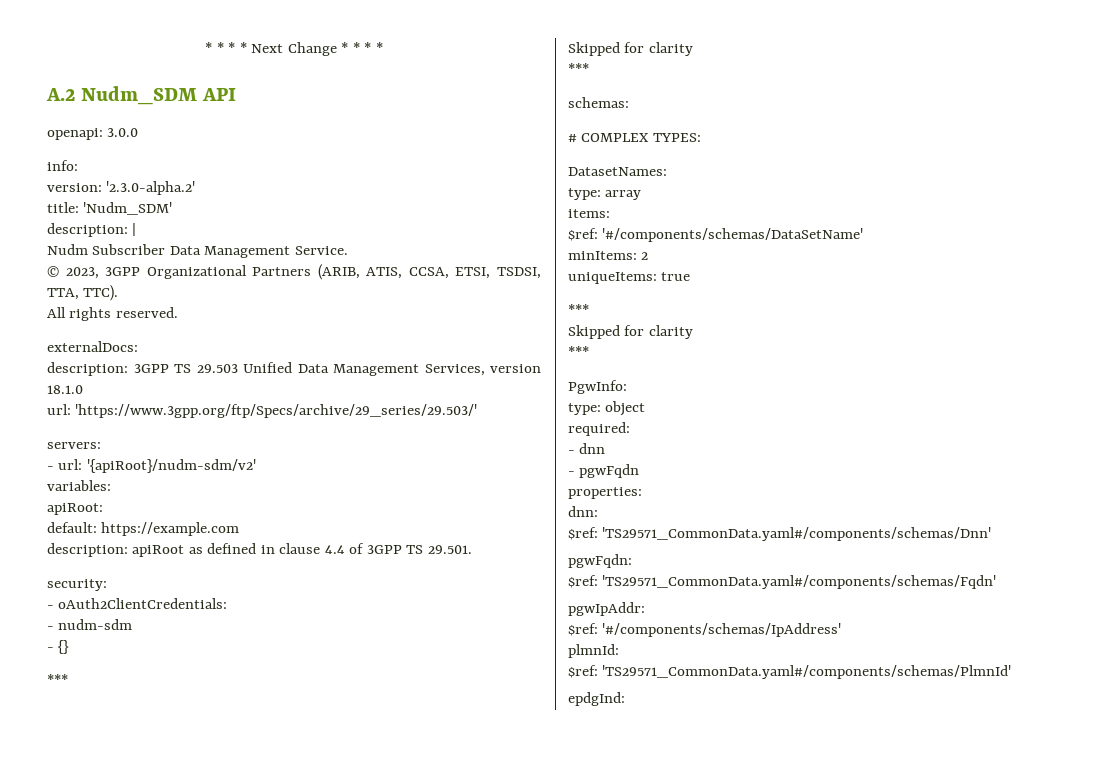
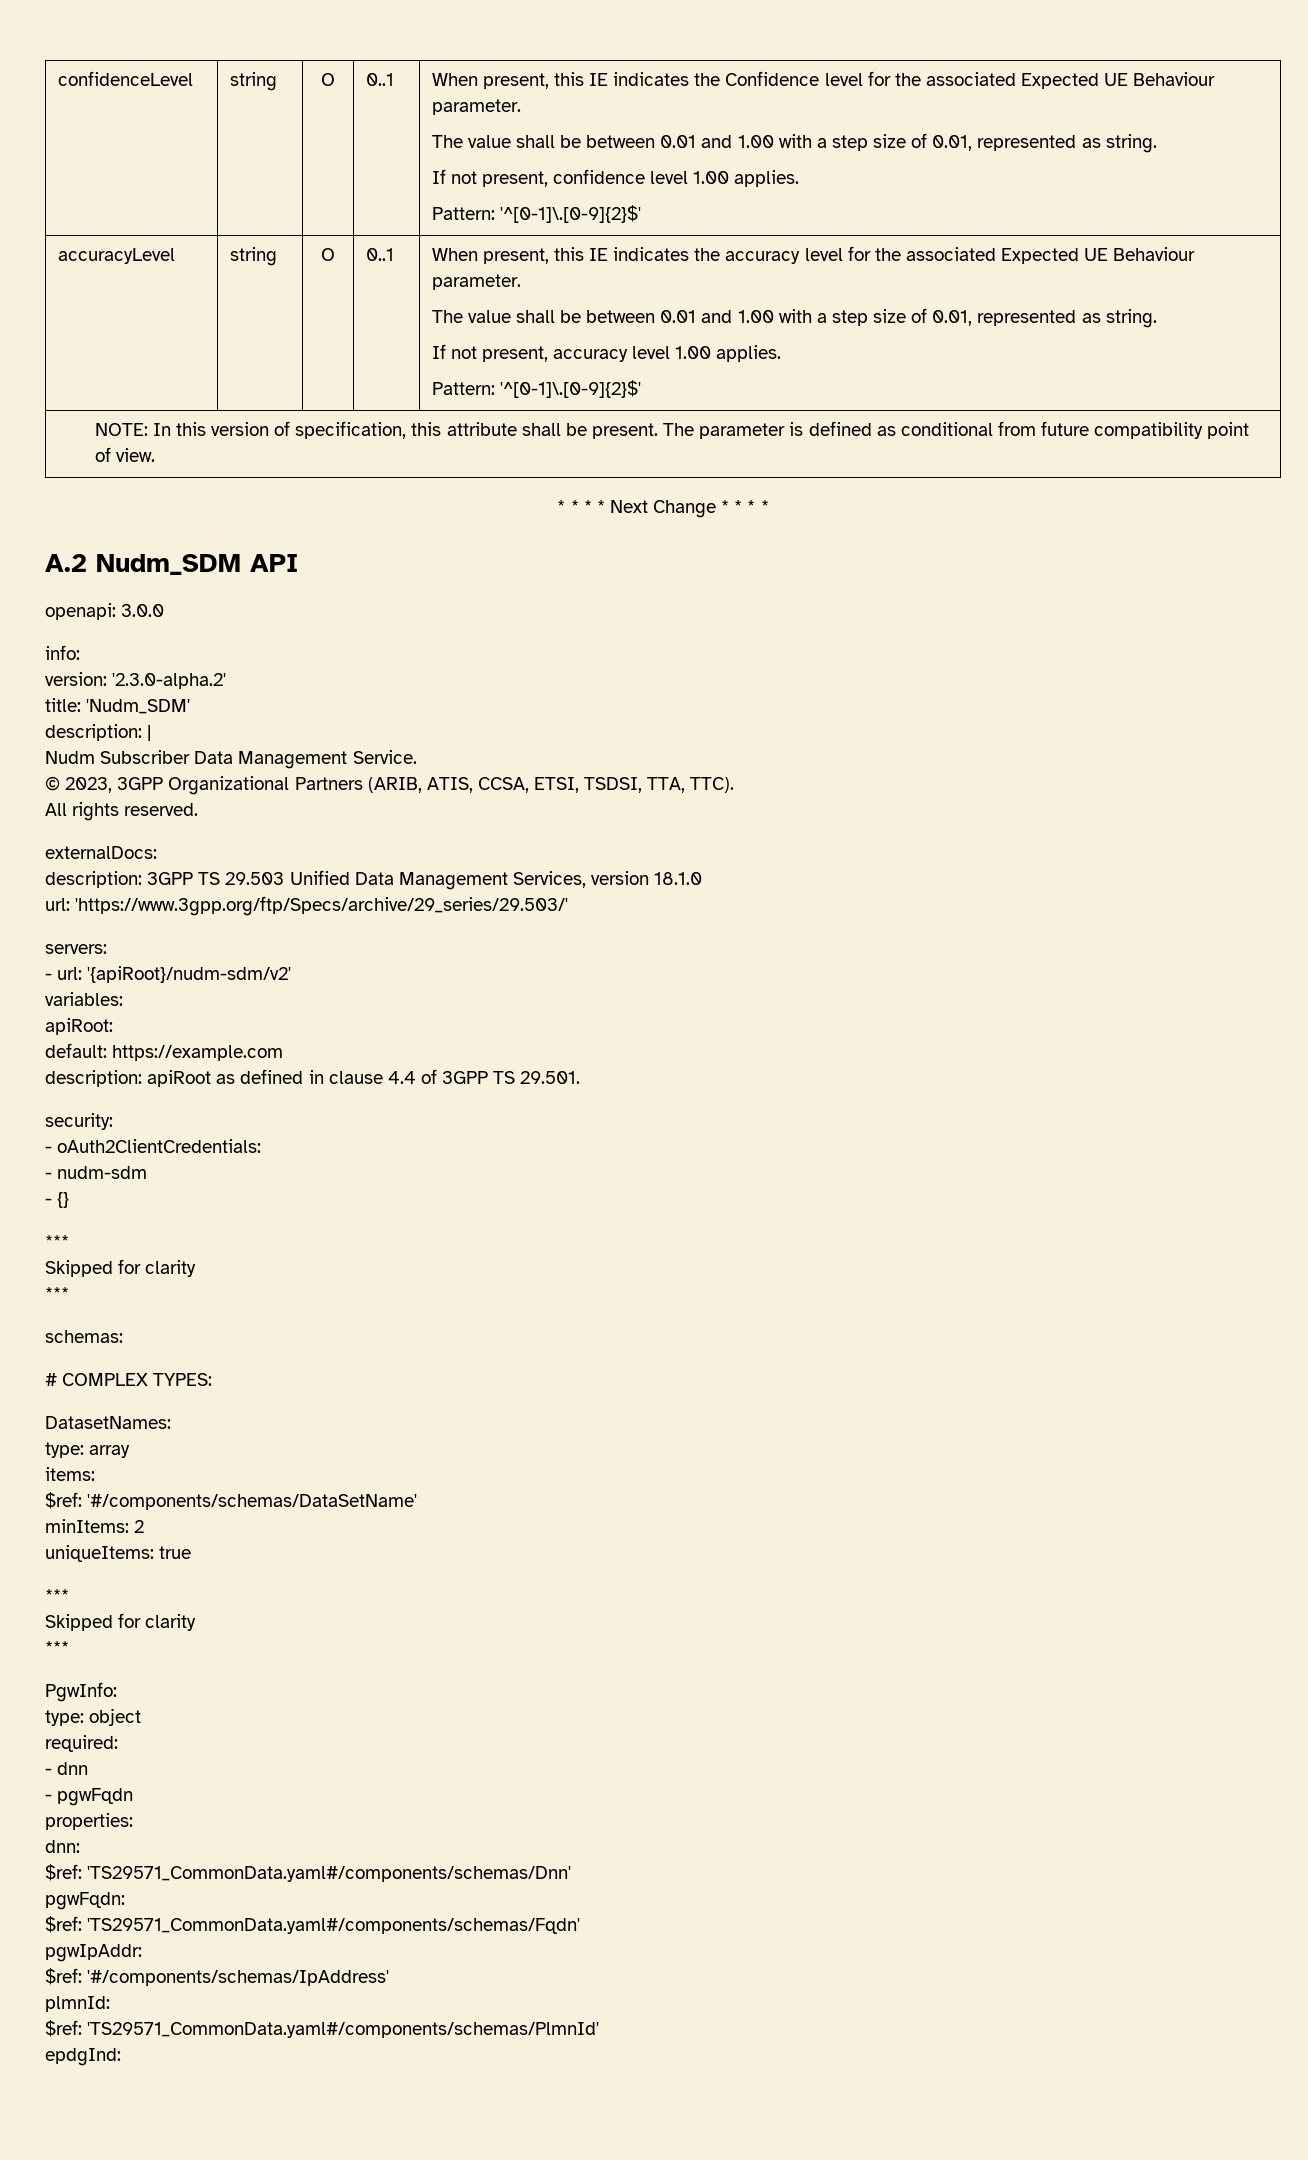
+ confidenceLevel | string | O | 0..1 | When present, this IE indicates the Confidence level for the associated Expected UE Behaviour parameter.
+ The value shall be between 0.01 and 1.00 with a step size of 0.01, represented as string.
+ If not present, confidence level 1.00 applies.
+ Pattern: '^[0-1]\.[0-9]{2}$'
+ accuracyLevel | string | O | 0..1 | When present, this IE indicates the accuracy level for the associated Expected UE Behaviour parameter.
+ The value shall be between 0.01 and 1.00 with a step size of 0.01, represented as string.
+ If not present, accuracy level 1.00 applies.
+ Pattern: '^[0-1]\.[0-9]{2}$'
+ NOTE: In this version of specification, this attribute shall be present. The parameter is defined as conditional from future compatibility point of view.

